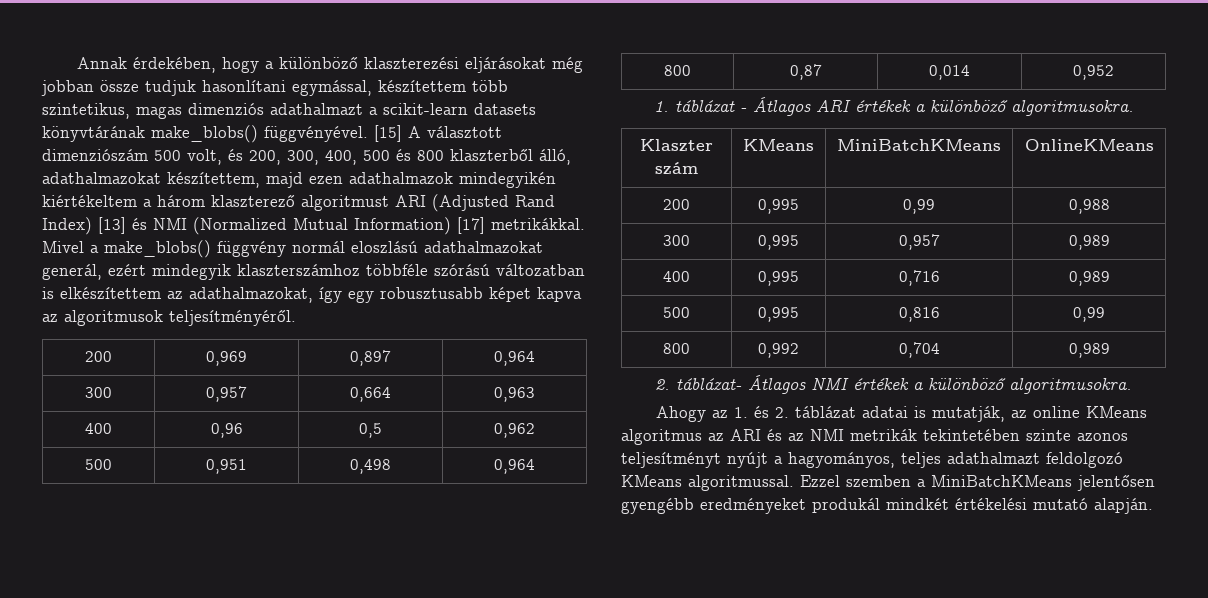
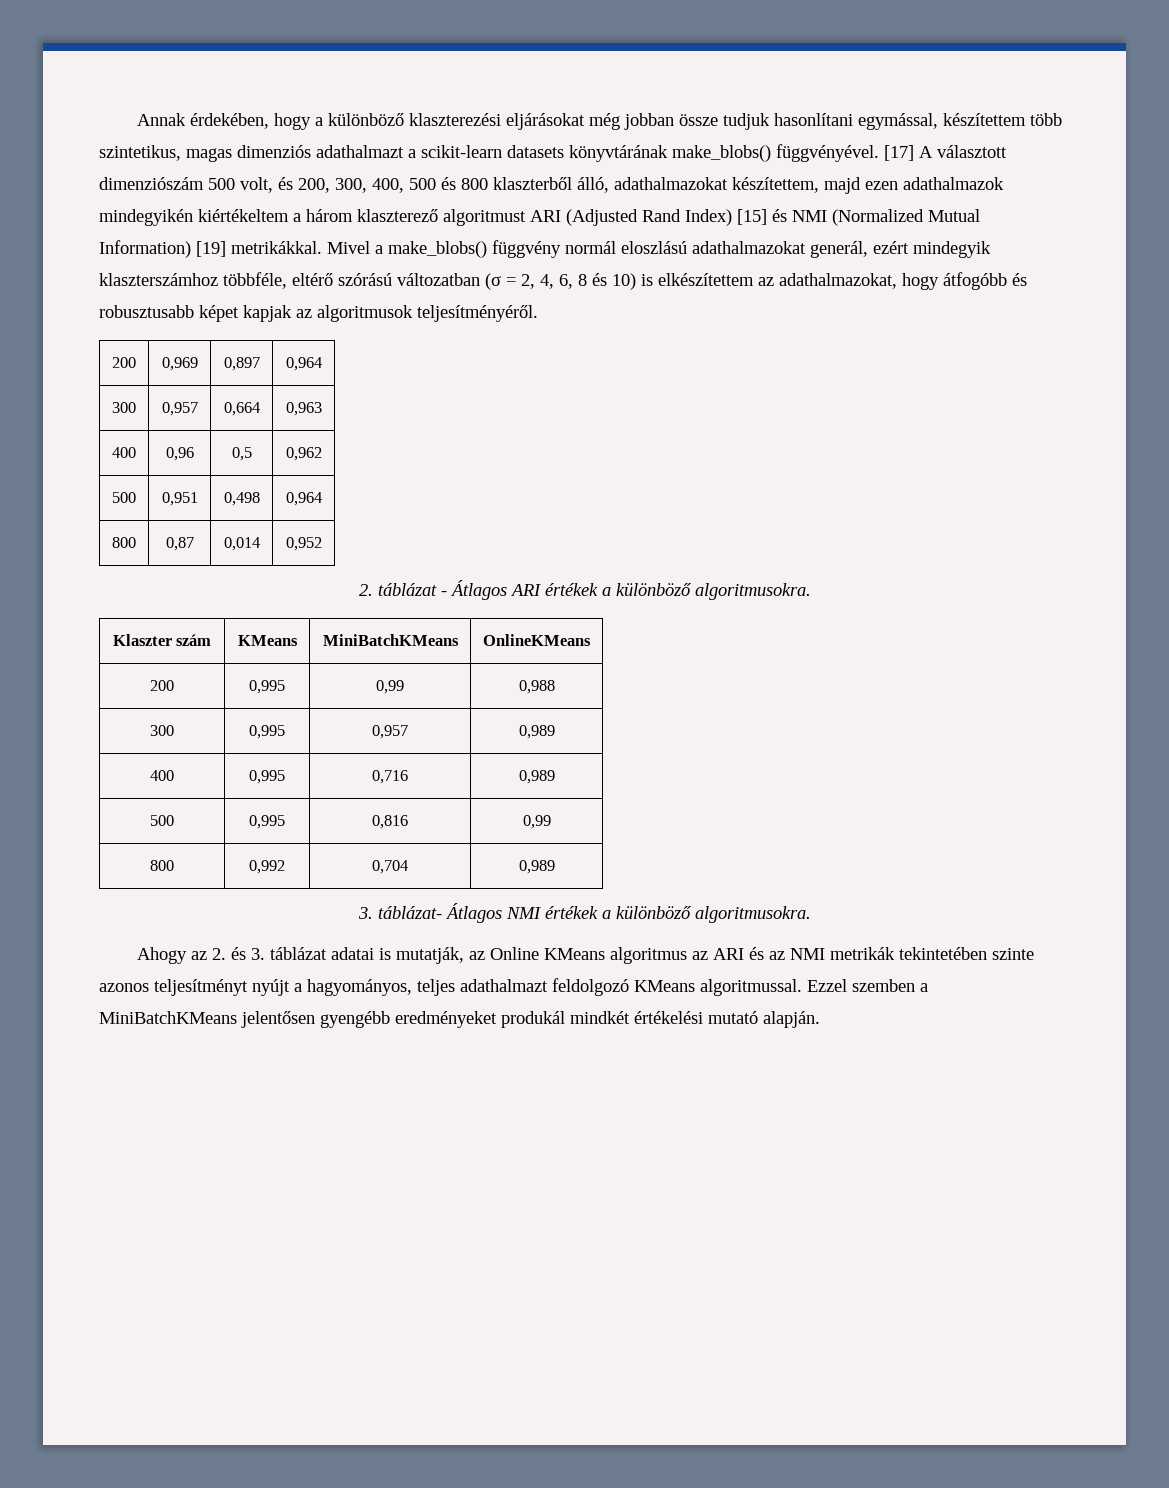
- [15] A választott dimenziószám 500 volt, és 200, 300, 400, 500 és 800 klaszterből álló, adathalmazokat készítettem, majd ezen adathalmazok mindegyikén kiértékeltem a három klaszterező algoritmust ARI (Adjusted Rand Index) [13] és NMI (Normalized Mutual Information) [17] metrikákkal.
+ [17] A választott dimenziószám 500 volt, és 200, 300, 400, 500 és 800 klaszterből álló, adathalmazokat készítettem, majd ezen adathalmazok mindegyikén kiértékeltem a három klaszterező algoritmust ARI (Adjusted Rand Index) [15] és NMI (Normalized Mutual Information) [19] metrikákkal.
- Mivel a make_blobs() függvény normál eloszlású adathalmazokat generál, ezért mindegyik klaszterszámhoz többféle szórású változatban is elkészítettem az adathalmazokat, így egy robusztusabb képet kapva az algoritmusok teljesítményéről.
+ Mivel a make_blobs() függvény normál eloszlású adathalmazokat generál, ezért mindegyik klaszterszámhoz többféle, eltérő szórású változatban (σ = 2, 4, 6, 8 és 10) is elkészítettem az adathalmazokat, hogy átfogóbb és robusztusabb képet kapjak az algoritmusok teljesítményéről.
- 1. táblázat - Átlagos ARI értékek a különböző algoritmusokra.
+ 2. táblázat - Átlagos ARI értékek a különböző algoritmusokra.
- 2. táblázat- Átlagos NMI értékek a különböző algoritmusokra.
+ 3. táblázat- Átlagos NMI értékek a különböző algoritmusokra.
- Ahogy az 1. és 2. táblázat adatai is mutatják, az online KMeans algoritmus az ARI és az NMI metrikák tekintetében szinte azonos teljesítményt nyújt a hagyományos, teljes adathalmazt feldolgozó KMeans algoritmussal.
+ Ahogy az 2. és 3. táblázat adatai is mutatják, az Online KMeans algoritmus az ARI és az NMI metrikák tekintetében szinte azonos teljesítményt nyújt a hagyományos, teljes adathalmazt feldolgozó KMeans algoritmussal.

